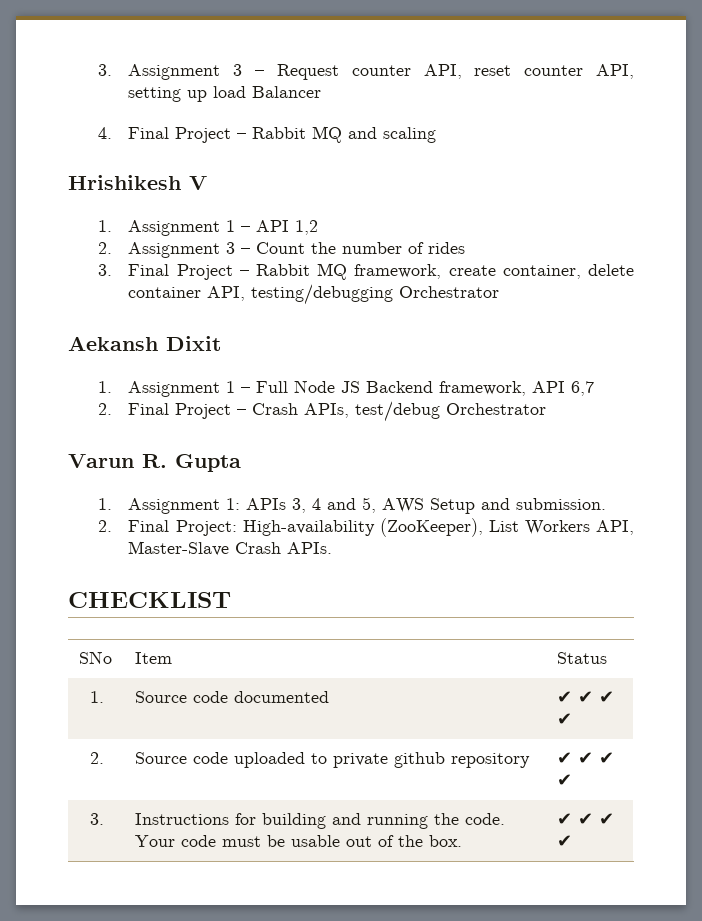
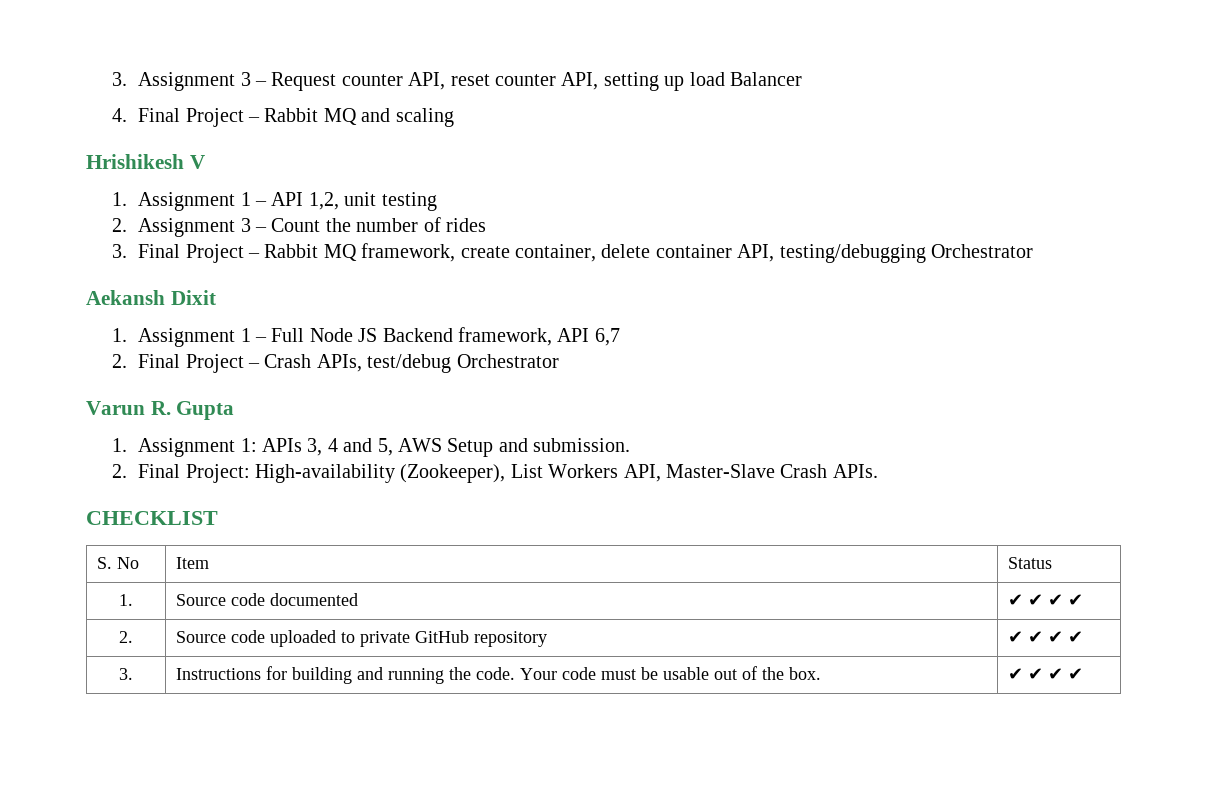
- 1. Assignment 1 – API 1,2
+ 1. Assignment 1 – API 1,2, unit testing
- 2. Final Project: High-availability (ZooKeeper), List Workers API, Master-Slave Crash APIs.
+ 2. Final Project: High-availability (Zookeeper), List Workers API, Master-Slave Crash APIs.
- SNo | Item | Status
+ S. No | Item | Status
- 2. | Source code uploaded to private github repository | ✔ ✔ ✔ ✔
+ 2. | Source code uploaded to private GitHub repository | ✔ ✔ ✔ ✔

